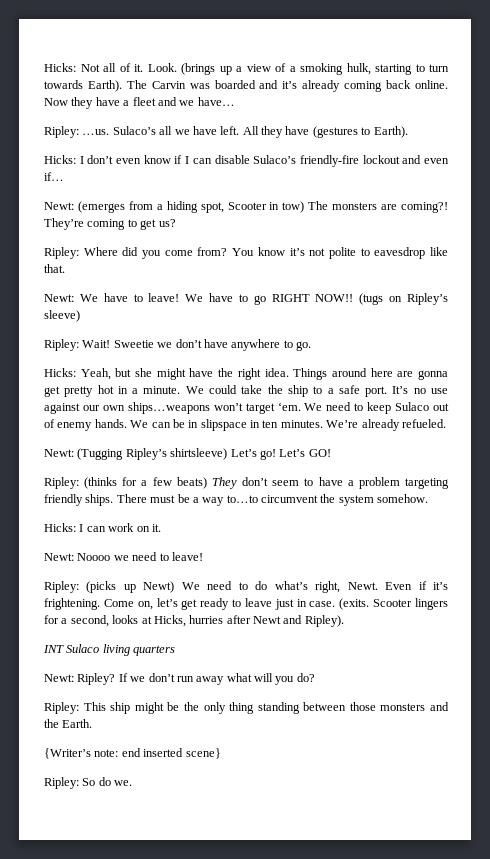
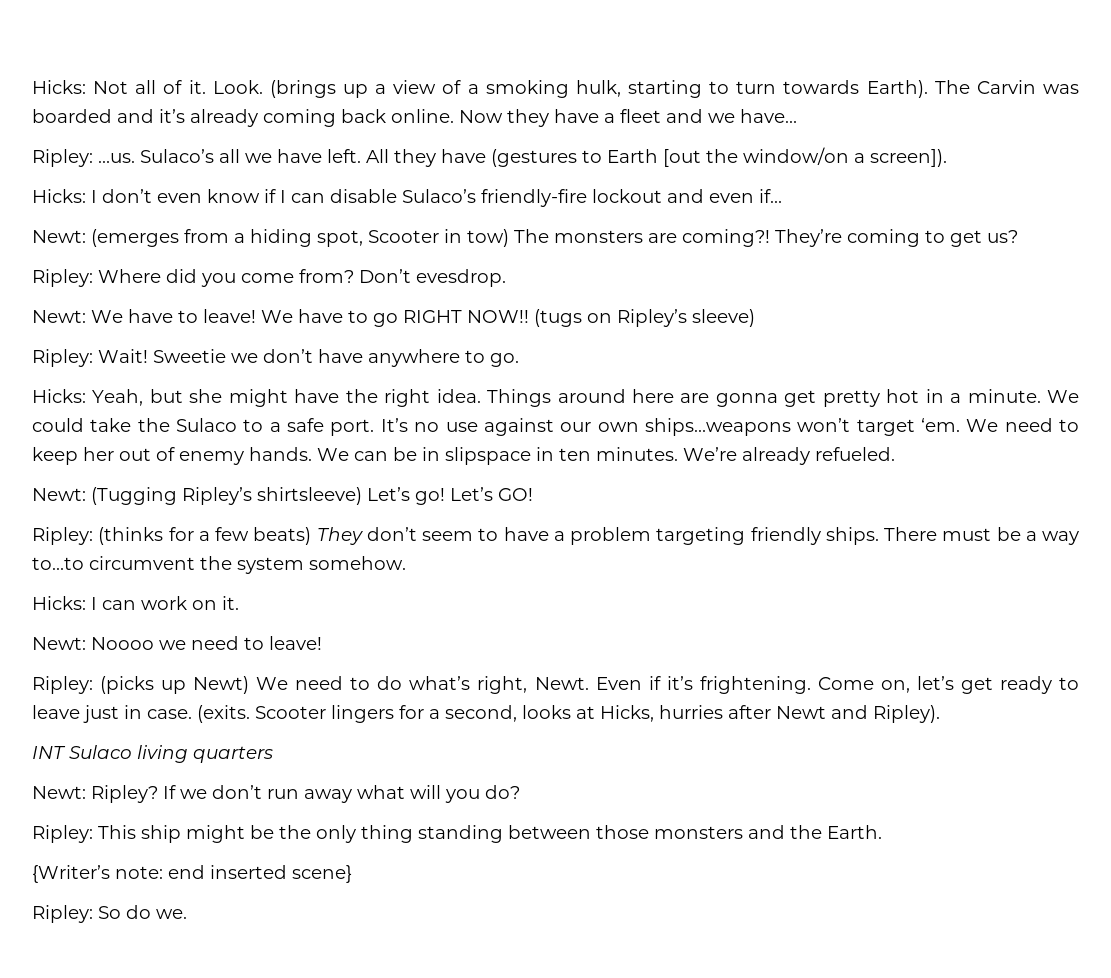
- All they have (gestures to Earth).
+ All they have (gestures to Earth [out the window/on a screen]).
- You know it’s not polite to eavesdrop like that.
+ Don’t evesdrop.
- We could take the ship to a safe port.
+ We could take the Sulaco to a safe port.
- We need to keep Sulaco out of enemy hands.
+ We need to keep her out of enemy hands.

